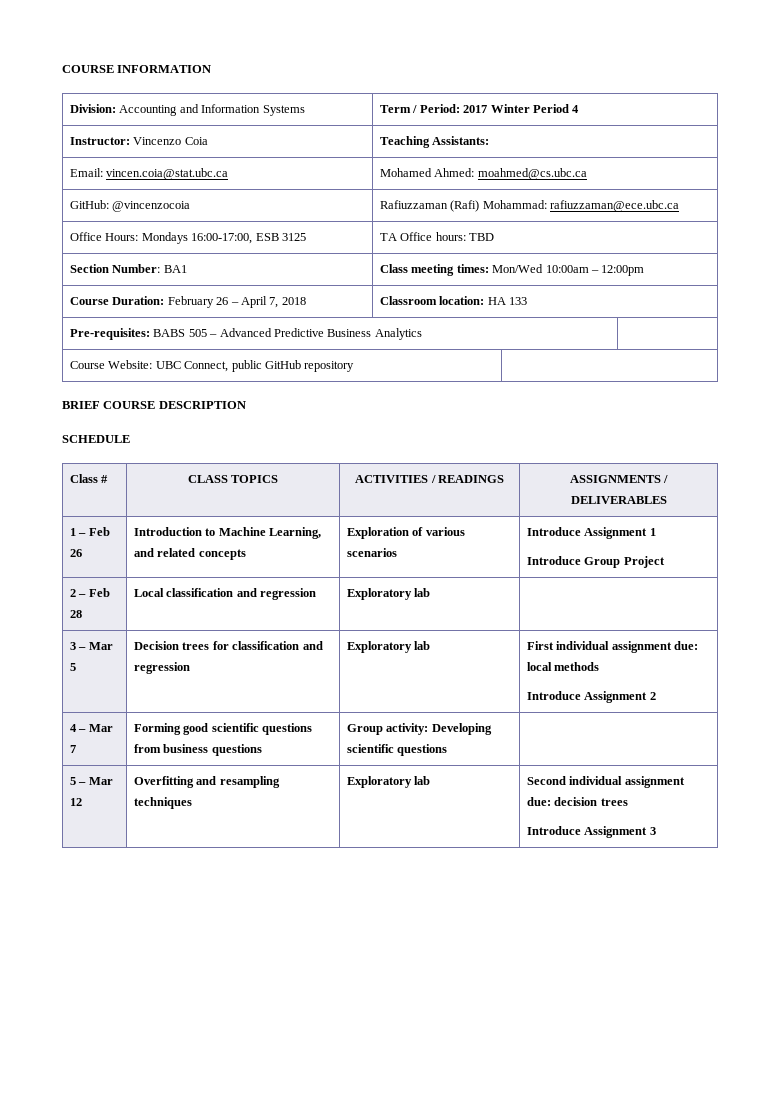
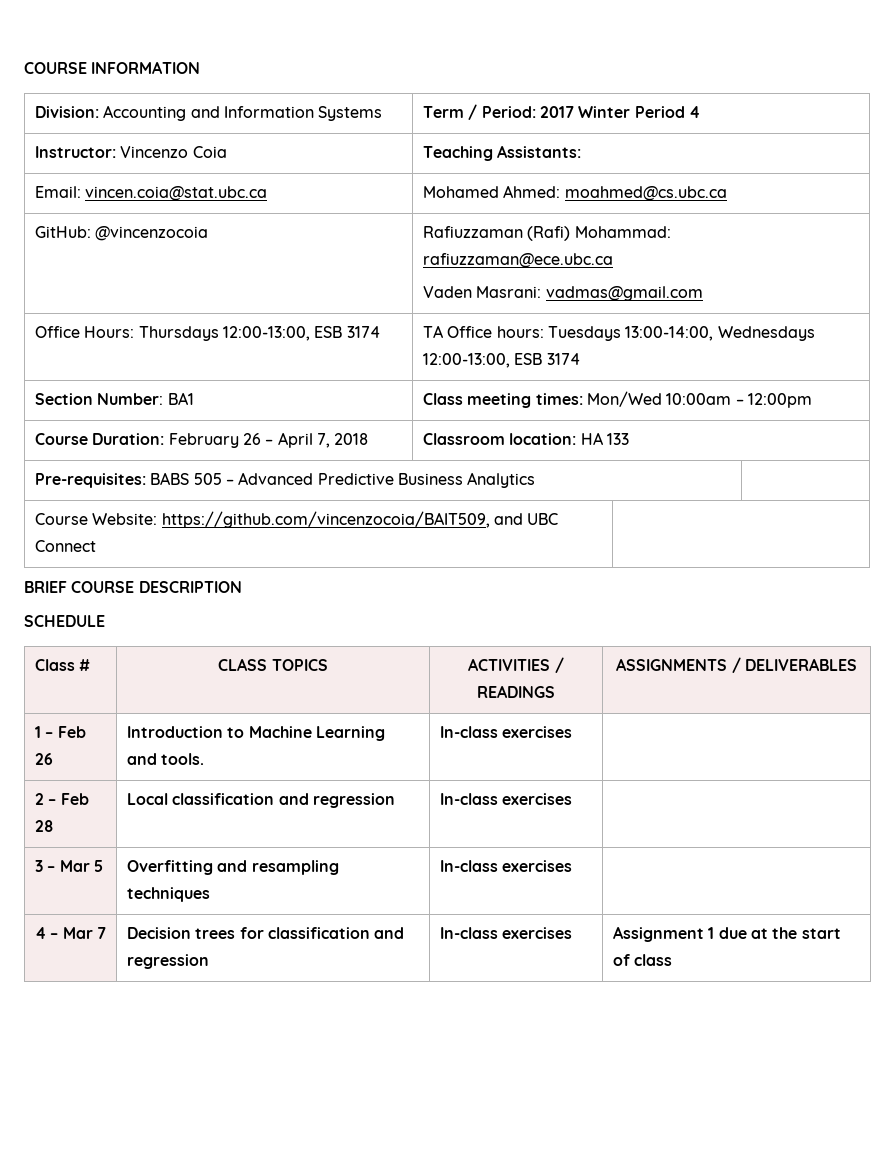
  GitHub: @vincenzocoia | Rafiuzzaman (Rafi) Mohammad: rafiuzzaman@ece.ubc.ca
+ Vaden Masrani: vadmas@gmail.com
- Office Hours: Mondays 16:00-17:00, ESB 3125 | TA Office hours: TBD
+ Office Hours: Thursdays 12:00-13:00, ESB 3174 | TA Office hours: Tuesdays 13:00-14:00, Wednesdays 12:00-13:00, ESB 3174
- Course Website: UBC Connect, public GitHub repository |
+ Course Website: https://github.com/vincenzocoia/BAIT509, and UBC Connect |
- 1 – Feb 26 | Introduction to Machine Learning, and related concepts | Exploration of various scenarios | Introduce Assignment 1
- Introduce Group Project
+ 1 – Feb 26 | Introduction to Machine Learning and tools. | In-class exercises |
- 2 – Feb 28 | Local classification and regression | Exploratory lab |
+ 2 – Feb 28 | Local classification and regression | In-class exercises |
- 3 – Mar 5 | Decision trees for classification and regression | Exploratory lab | First individual assignment due: local methods
- Introduce Assignment 2
- 4 – Mar 7 | Forming good scientific questions from business questions | Group activity: Developing scientific questions |
- 5 – Mar 12 | Overfitting and resampling techniques | Exploratory lab | Second individual assignment due: decision trees
- Introduce Assignment 3
+ 3 – Mar 5 | Overfitting and resampling techniques | In-class exercises |
+ 4 – Mar 7 | Decision trees for classification and regression | In-class exercises | Assignment 1 due at the start of class

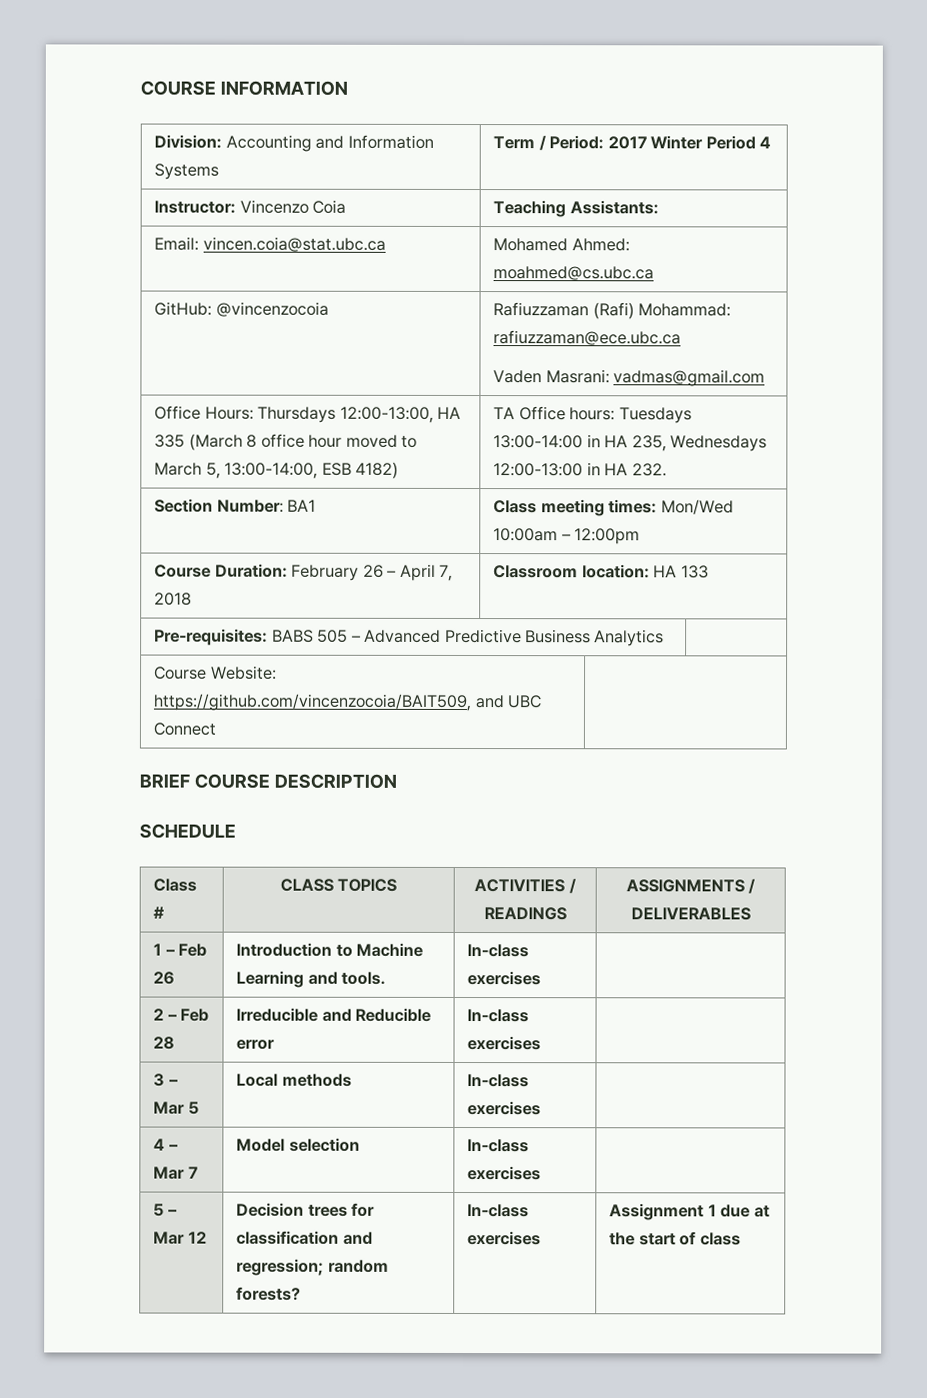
- Office Hours: Thursdays 12:00-13:00, ESB 3174 | TA Office hours: Tuesdays 13:00-14:00, Wednesdays 12:00-13:00, ESB 3174
+ Office Hours: Thursdays 12:00-13:00, HA 335 (March 8 office hour moved to March 5, 13:00-14:00, ESB 4182) | TA Office hours: Tuesdays 13:00-14:00 in HA 235, Wednesdays 12:00-13:00 in HA 232.
- 2 – Feb 28 | Local classification and regression | In-class exercises |
+ 2 – Feb 28 | Irreducible and Reducible error | In-class exercises |
- 3 – Mar 5 | Overfitting and resampling techniques | In-class exercises |
+ 3 – Mar 5 | Local methods | In-class exercises |
- 4 – Mar 7 | Decision trees for classification and regression | In-class exercises | Assignment 1 due at the start of class
+ 4 – Mar 7 | Model selection | In-class exercises |
+ 5 – Mar 12 | Decision trees for classification and regression; random forests? | In-class exercises | Assignment 1 due at the start of class

